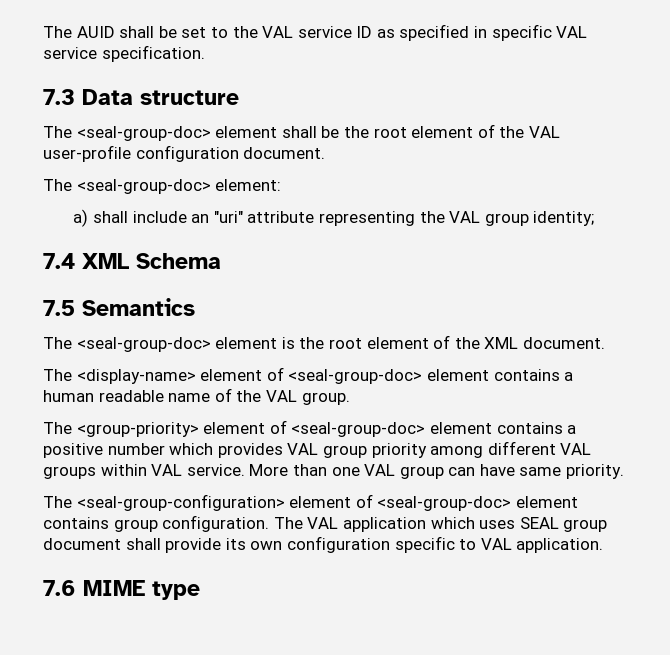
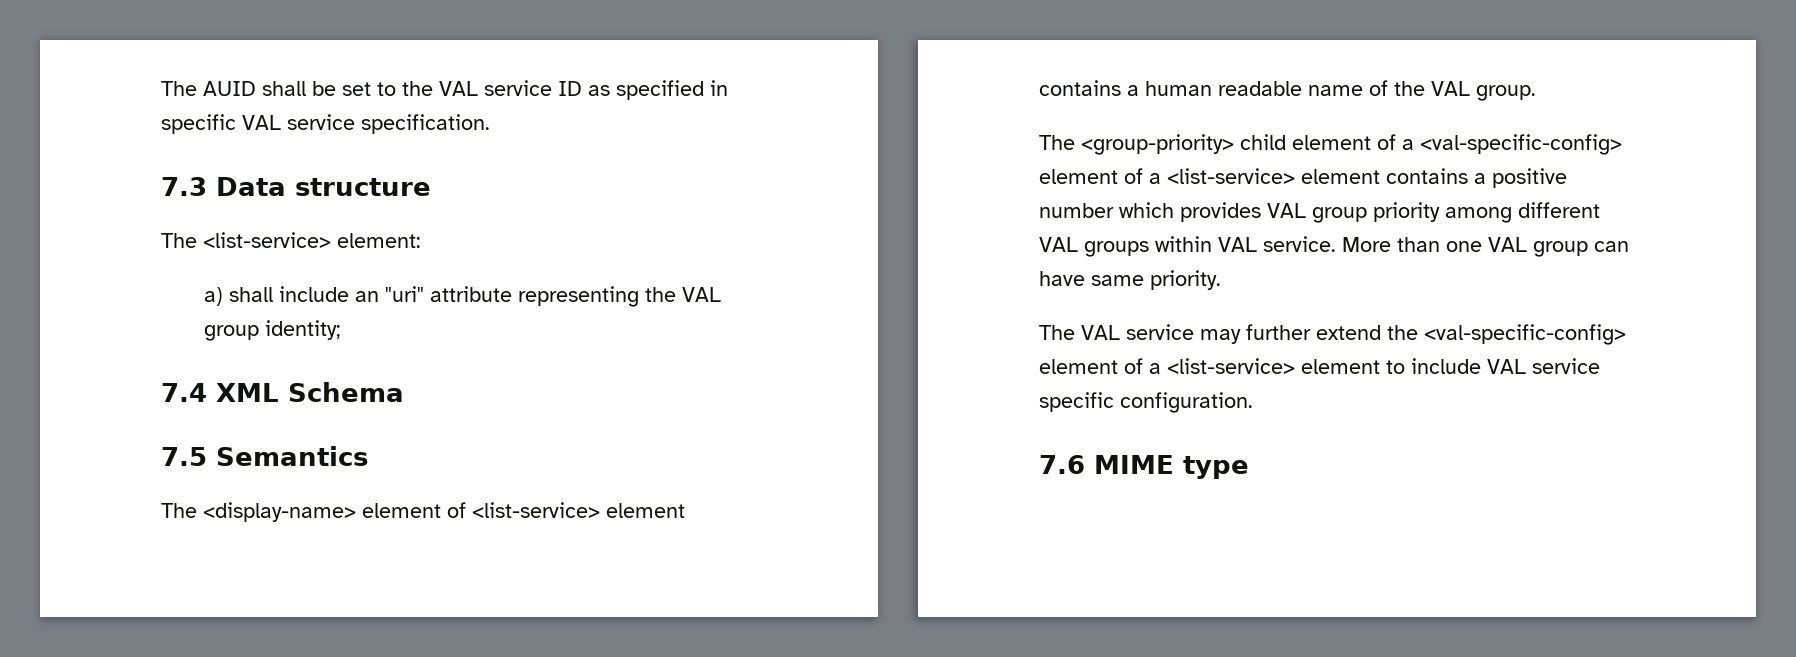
- The <seal-group-doc> element shall be the root element of the VAL user-profile configuration document.
- The <seal-group-doc> element:
+ The <list-service> element:
- The <seal-group-doc> element is the root element of the XML document.
- The <display-name> element of <seal-group-doc> element contains a human readable name of the VAL group.
+ The <display-name> element of <list-service> element contains a human readable name of the VAL group.
- The <group-priority> element of <seal-group-doc> element contains a positive number which provides VAL group priority among different VAL groups within VAL service.
+ The <group-priority> child element of a <val-specific-config> element of a <list-service> element contains a positive number which provides VAL group priority among different VAL groups within VAL service.
- The <seal-group-configuration> element of <seal-group-doc> element contains group configuration. The VAL application which uses SEAL group document shall provide its own configuration specific to VAL application.
+ The VAL service may further extend the <val-specific-config> element of a <list-service> element to include VAL service specific configuration.

